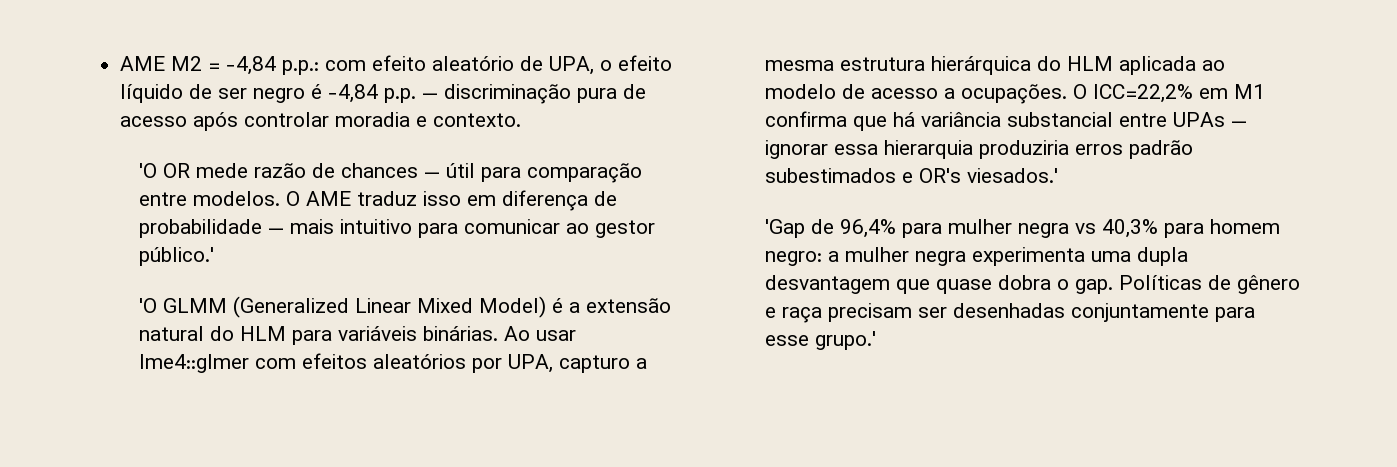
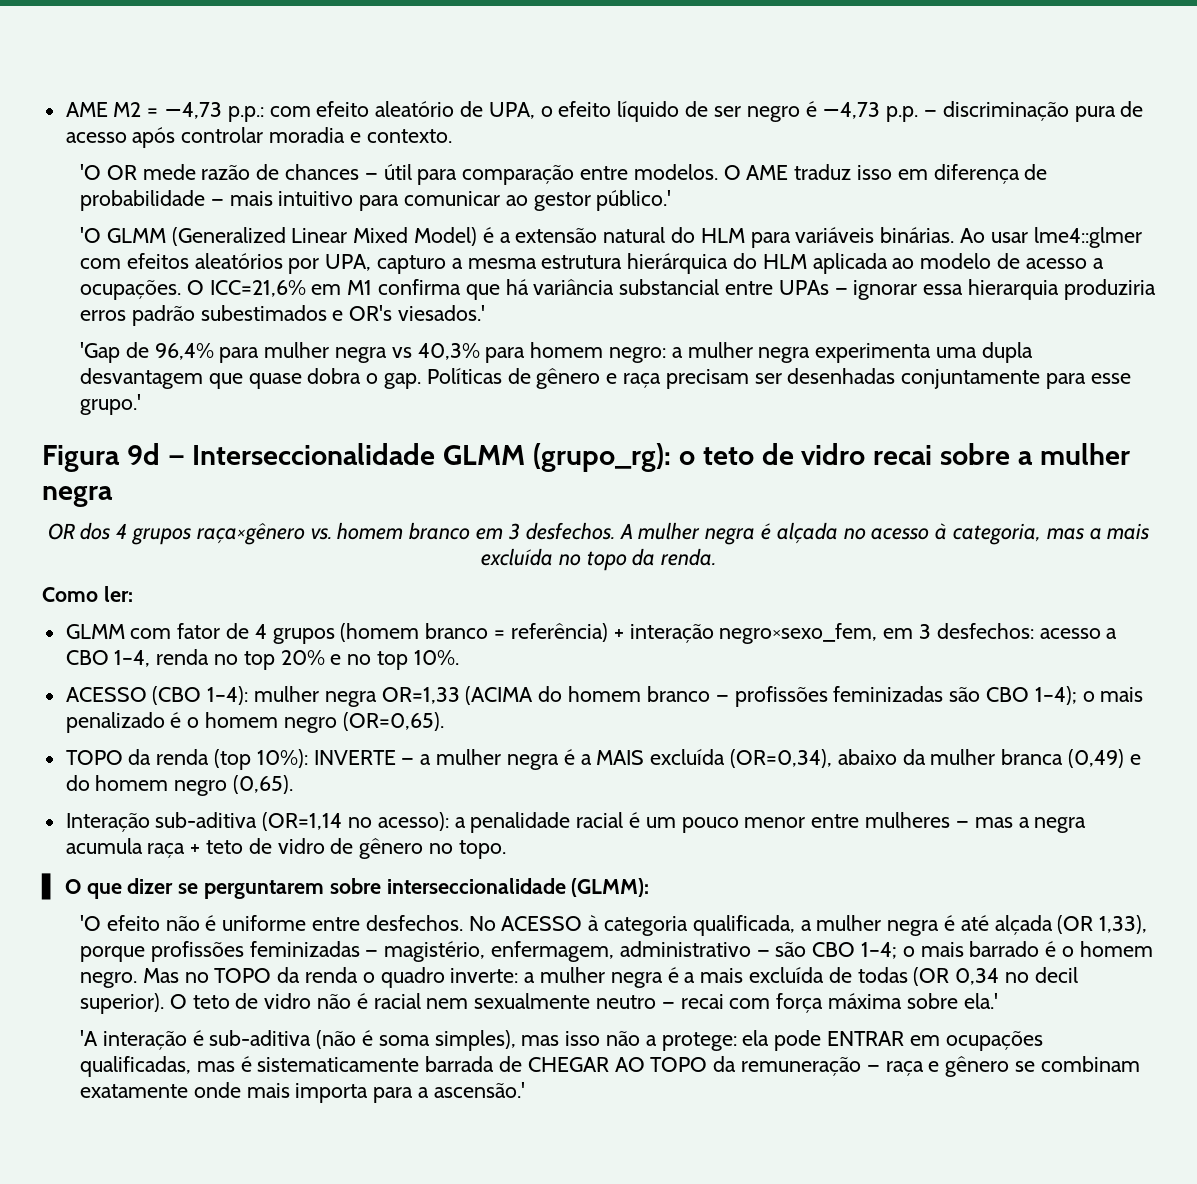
- AME M2 = −4,84 p.p.: com efeito aleatório de UPA, o efeito líquido de ser negro é −4,84 p.p. — discriminação pura de acesso após controlar moradia e contexto.
+ AME M2 = −4,73 p.p.: com efeito aleatório de UPA, o efeito líquido de ser negro é −4,73 p.p. — discriminação pura de acesso após controlar moradia e contexto.
- O ICC=22,2% em M1 confirma que há variância substancial entre UPAs — ignorar essa hierarquia produziria erros padrão subestimados e OR's viesados.'
+ O ICC=21,6% em M1 confirma que há variância substancial entre UPAs — ignorar essa hierarquia produziria erros padrão subestimados e OR's viesados.'
+ Figura 9d — Interseccionalidade GLMM (grupo_rg): o teto de vidro recai sobre a mulher negra
+ OR dos 4 grupos raça×gênero vs. homem branco em 3 desfechos. A mulher negra é alçada no acesso à categoria, mas a mais excluída no topo da renda.
+ Como ler:
+ GLMM com fator de 4 grupos (homem branco = referência) + interação negro×sexo_fem, em 3 desfechos: acesso a CBO 1–4, renda no top 20% e no top 10%.
+ ACESSO (CBO 1–4): mulher negra OR=1,33 (ACIMA do homem branco — profissões feminizadas são CBO 1–4); o mais penalizado é o homem negro (OR=0,65).
+ TOPO da renda (top 10%): INVERTE — a mulher negra é a MAIS excluída (OR=0,34), abaixo da mulher branca (0,49) e do homem negro (0,65).
+ Interação sub-aditiva (OR=1,14 no acesso): a penalidade racial é um pouco menor entre mulheres — mas a negra acumula raça + teto de vidro de gênero no topo.
+ ▌ O que dizer se perguntarem sobre interseccionalidade (GLMM):
+ 'O efeito não é uniforme entre desfechos. No ACESSO à categoria qualificada, a mulher negra é até alçada (OR 1,33), porque profissões feminizadas — magistério, enfermagem, administrativo — são CBO 1–4; o mais barrado é o homem negro. Mas no TOPO da renda o quadro inverte: a mulher negra é a mais excluída de todas (OR 0,34 no decil superior). O teto de vidro não é racial nem sexualmente neutro — recai com força máxima sobre ela.'
+ 'A interação é sub-aditiva (não é soma simples), mas isso não a protege: ela pode ENTRAR em ocupações qualificadas, mas é sistematicamente barrada de CHEGAR AO TOPO da remuneração — raça e gênero se combinam exatamente onde mais importa para a ascensão.'

